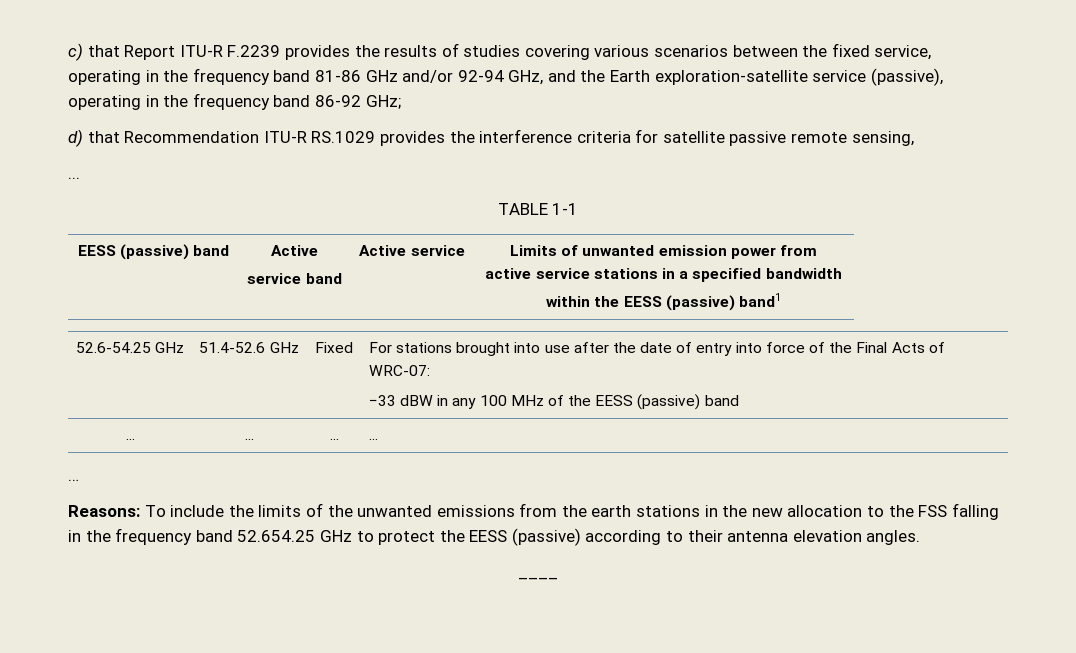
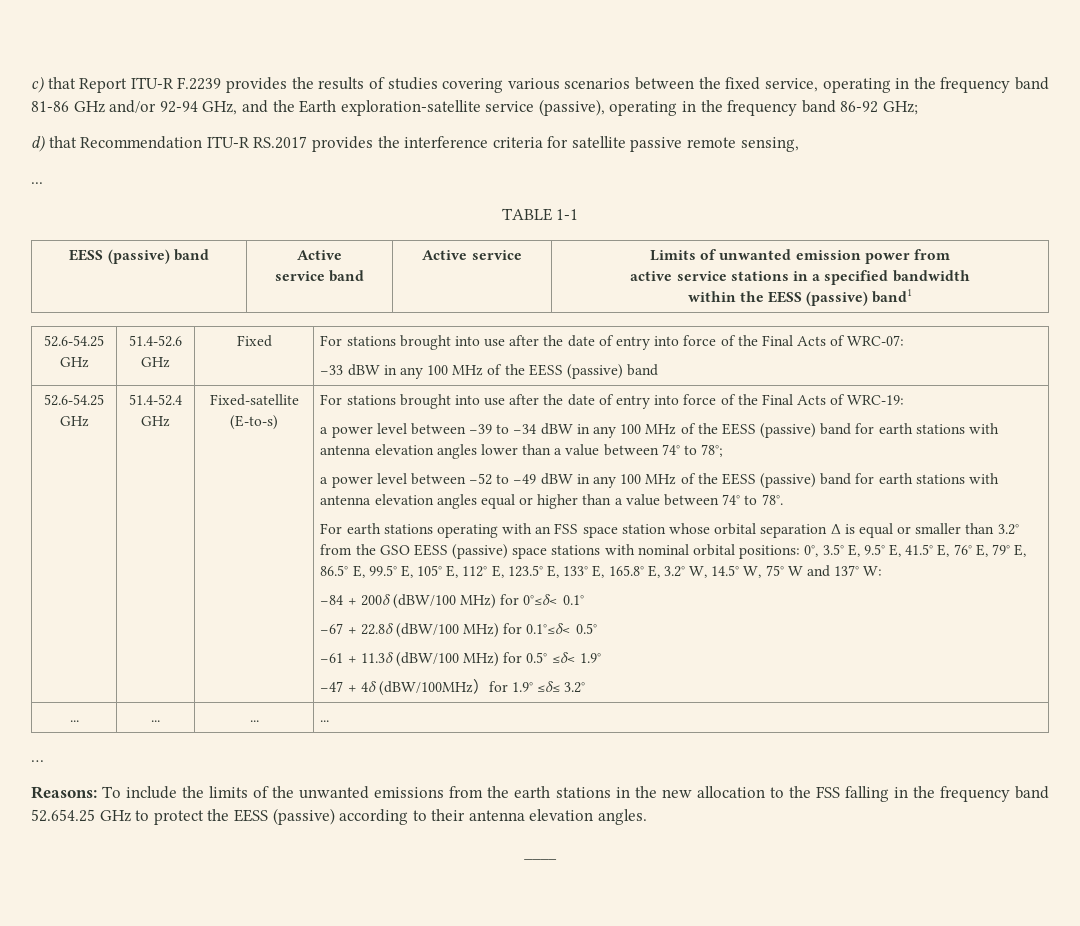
- d) that Recommendation ITU-R RS.1029 provides the interference criteria for satellite passive remote sensing,
+ d) that Recommendation ITU-R RS.2017 provides the interference criteria for satellite passive remote sensing,
+ 52.6-54.25 GHz | 51.4-52.4 GHz | Fixed-satellite (E-to-s) | For stations brought into use after the date of entry into force of the Final Acts of WRC-19:
+ a power level between −39 to −34 dBW in any 100 MHz of the EESS (passive) band for earth stations with antenna elevation angles lower than a value between 74° to 78°;
+ a power level between −52 to −49 dBW in any 100 MHz of the EESS (passive) band for earth stations with antenna elevation angles equal or higher than a value between 74° to 78°.
+ For earth stations operating with an FSS space station whose orbital separation Δ is equal or smaller than 3.2° from the GSO EESS (passive) space stations with nominal orbital positions: 0°, 3.5° E, 9.5° E, 41.5° E, 76° E, 79° E, 86.5° E, 99.5° E, 105° E, 112° E, 123.5° E, 133° E, 165.8° E, 3.2° W, 14.5° W, 75° W and 137° W:
+ −84 + 200δ (dBW/100 MHz) for 0°≤δ< 0.1°
+ −67 + 22.8δ (dBW/100 MHz) for 0.1°≤δ< 0.5°
+ −61 + 11.3δ (dBW/100 MHz) for 0.5° ≤δ< 1.9°
+ −47 + 4δ (dBW/100MHz）for 1.9° ≤δ≤ 3.2°

